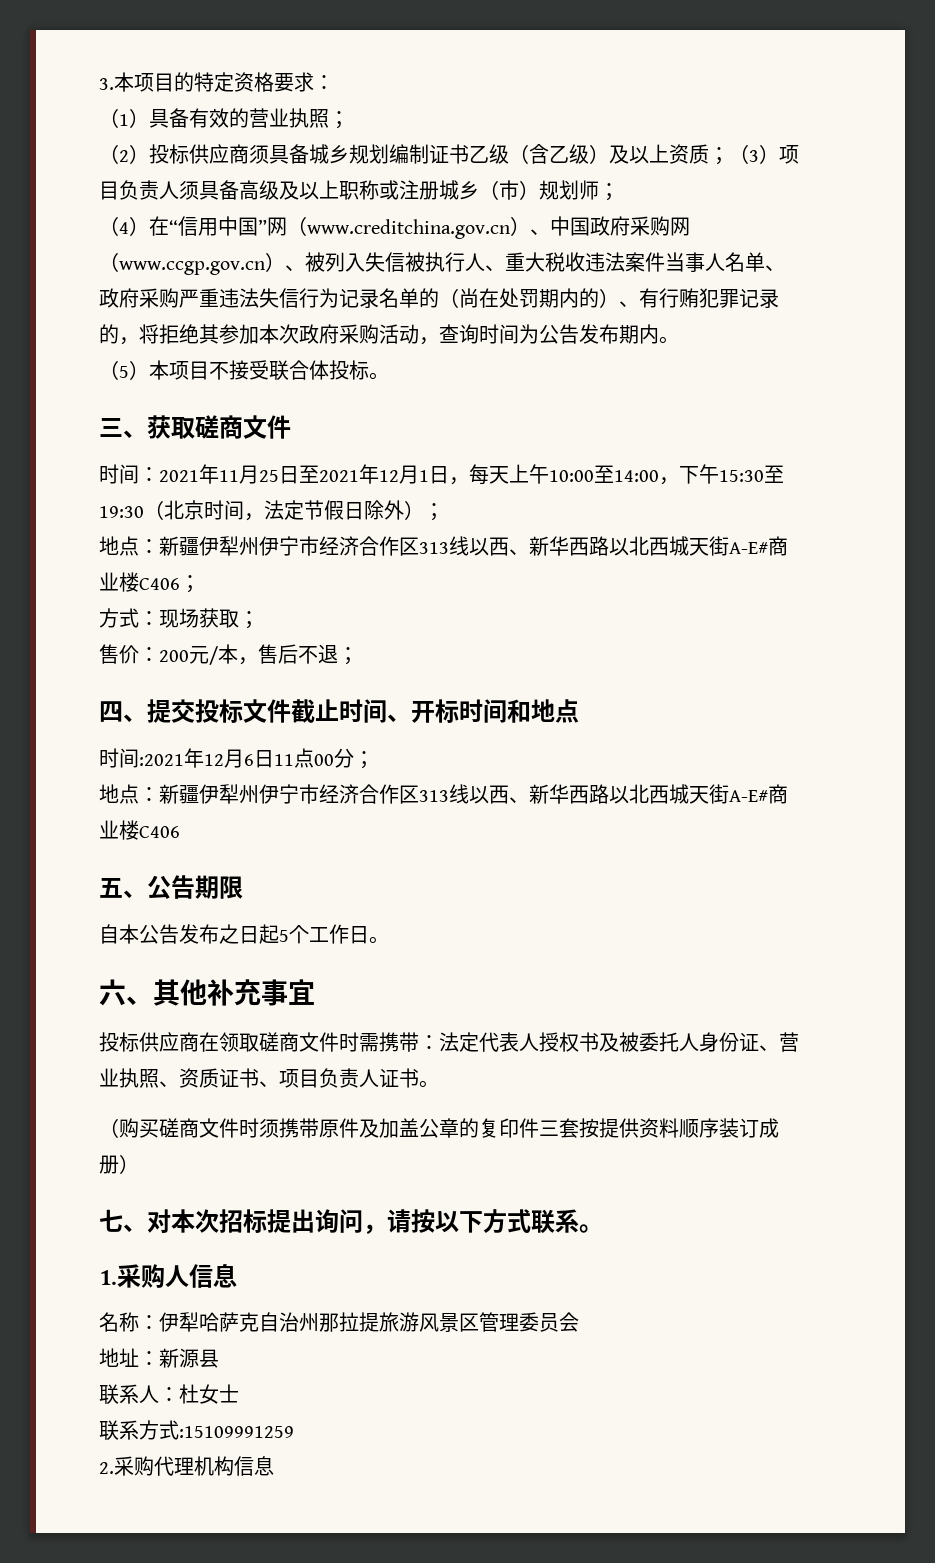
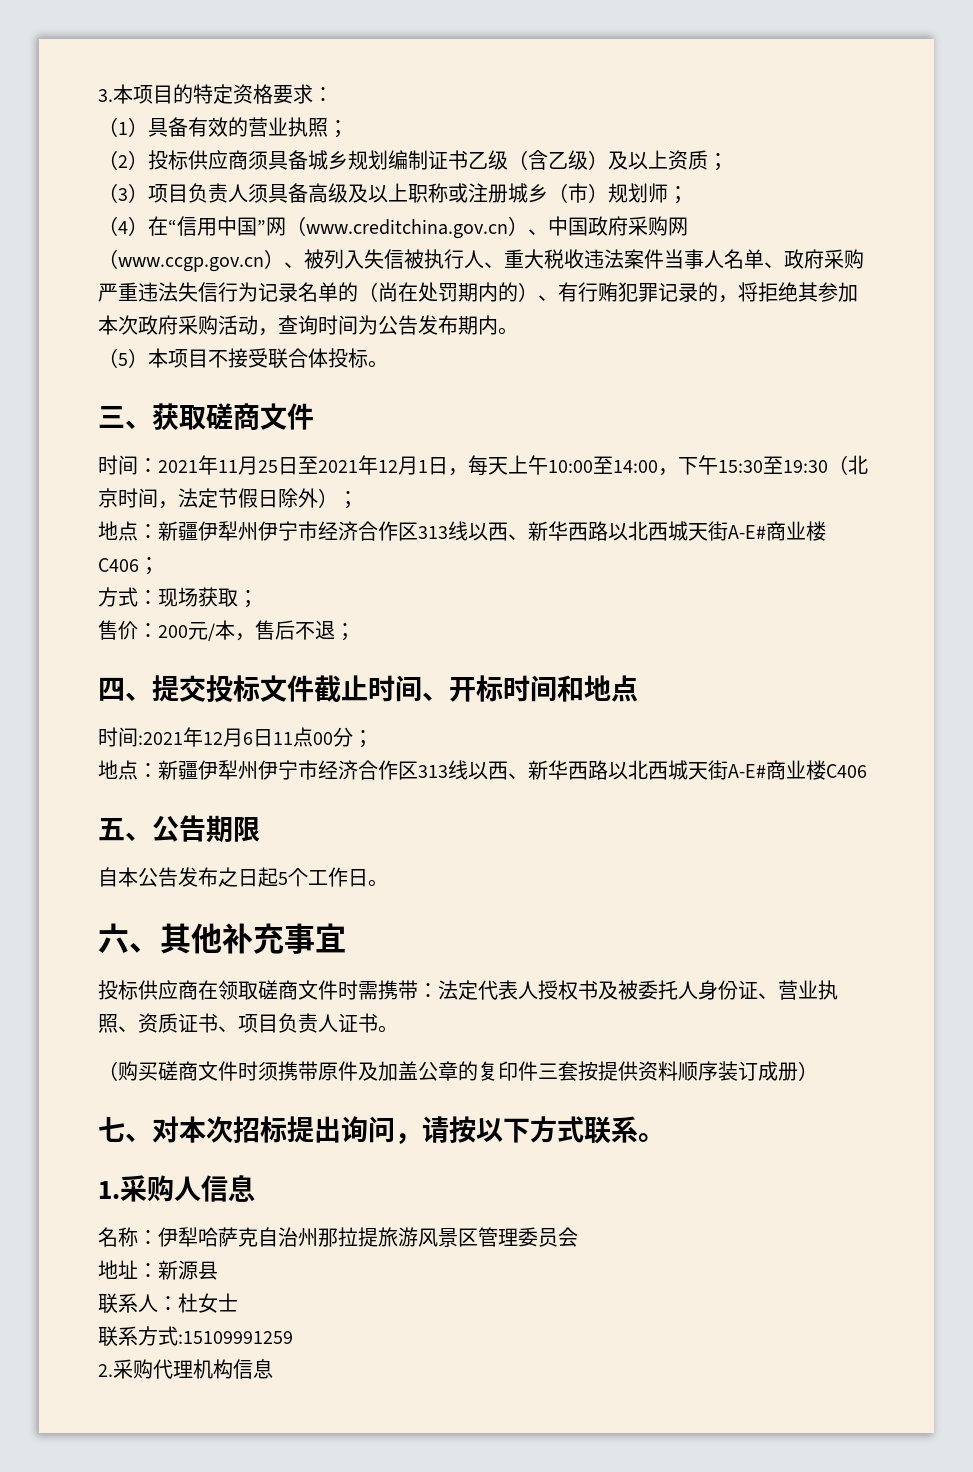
- （2）投标供应商须具备城乡规划编制证书乙级（含乙级）及以上资质；（3）项目负责人须具备高级及以上职称或注册城乡（市）规划师；
+ （2）投标供应商须具备城乡规划编制证书乙级（含乙级）及以上资质；
+ （3）项目负责人须具备高级及以上职称或注册城乡（市）规划师；

